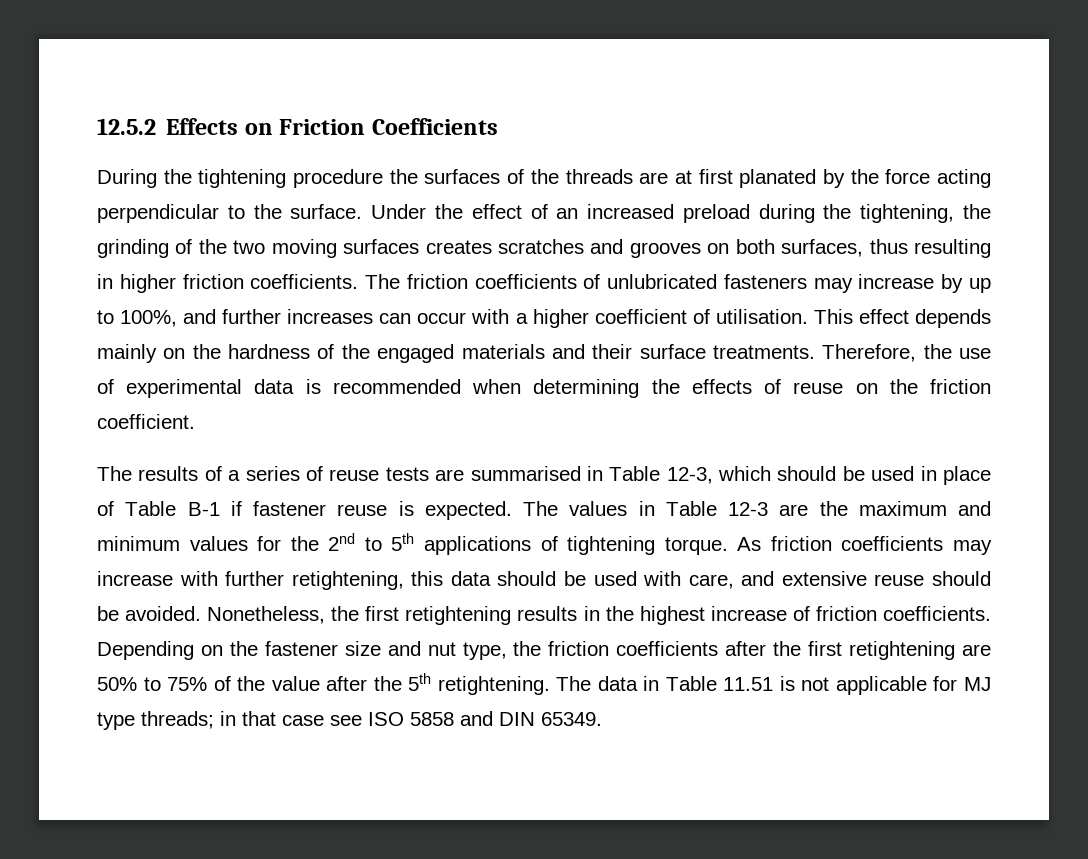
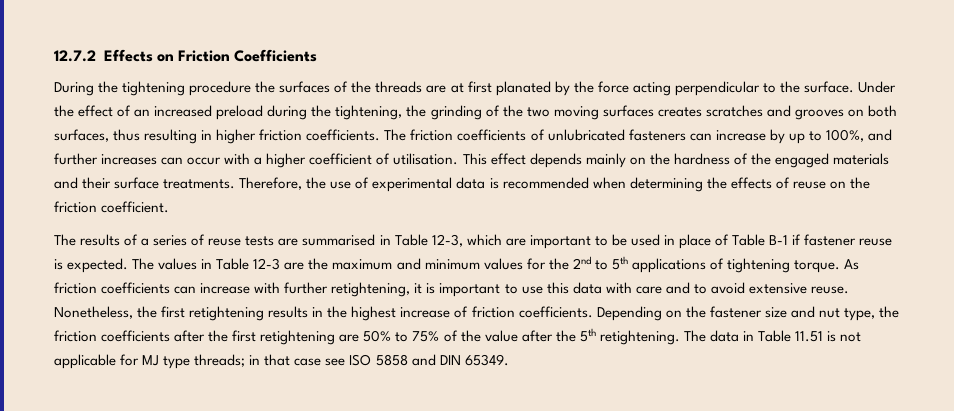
- 12.5.2 Effects on Friction Coefficients
+ 12.7.2 Effects on Friction Coefficients
- The friction coefficients of unlubricated fasteners may increase by up to 100%, and further increases can occur with a higher coefficient of utilisation.
+ The friction coefficients of unlubricated fasteners can increase by up to 100%, and further increases can occur with a higher coefficient of utilisation.
- The results of a series of reuse tests are summarised in Table 12-3, which should be used in place of Table B-1 if fastener reuse is expected.
+ The results of a series of reuse tests are summarised in Table 12-3, which are important to be used in place of Table B-1 if fastener reuse is expected.
- As friction coefficients may increase with further retightening, this data should be used with care, and extensive reuse should be avoided.
+ As friction coefficients can increase with further retightening, it is important to use this data with care and to avoid extensive reuse.

